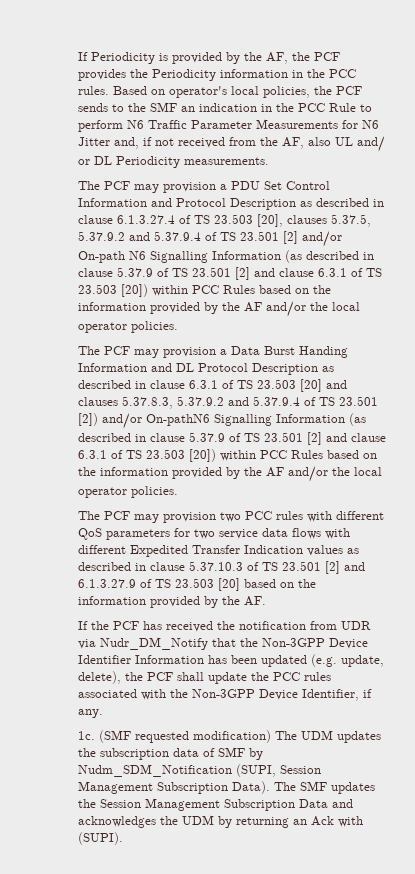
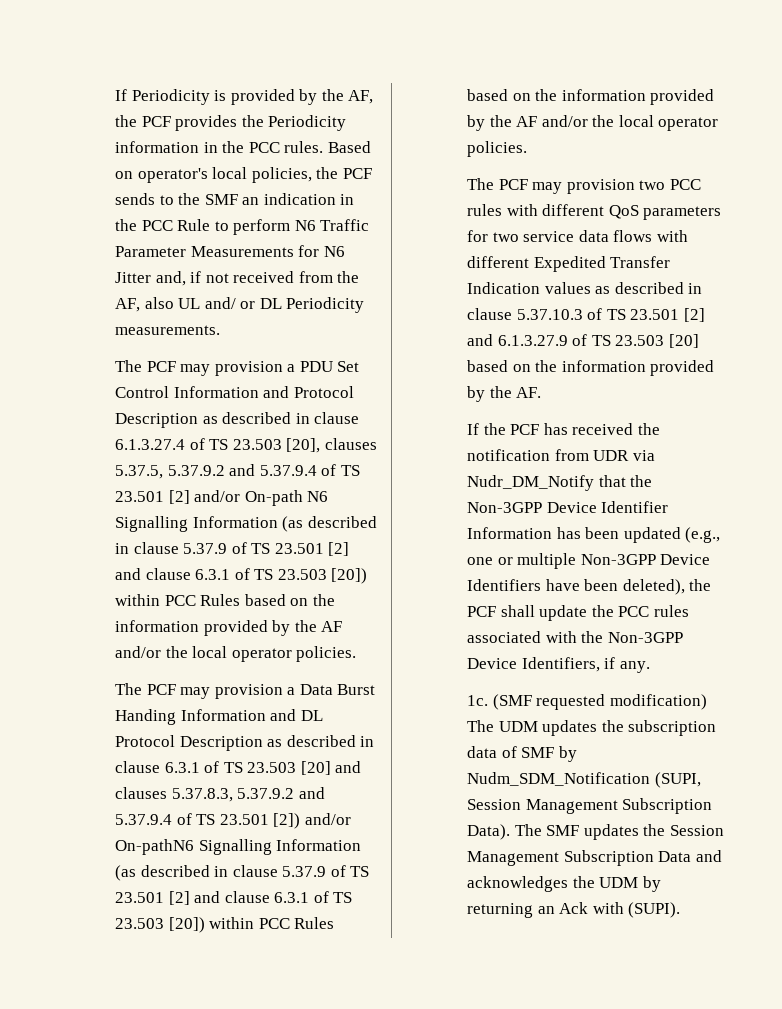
- If the PCF has received the notification from UDR via Nudr_DM_Notify that the Non-3GPP Device Identifier Information has been updated (e.g. update, delete), the PCF shall update the PCC rules associated with the Non-3GPP Device Identifier, if any.
+ If the PCF has received the notification from UDR via Nudr_DM_Notify that the Non-3GPP Device Identifier Information has been updated (e.g., one or multiple Non-3GPP Device Identifiers have been deleted), the PCF shall update the PCC rules associated with the Non-3GPP Device Identifiers, if any.

